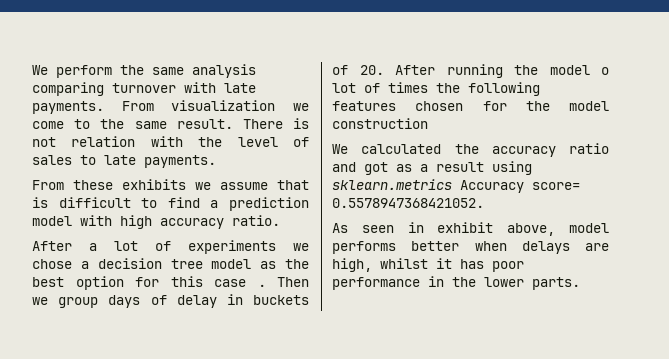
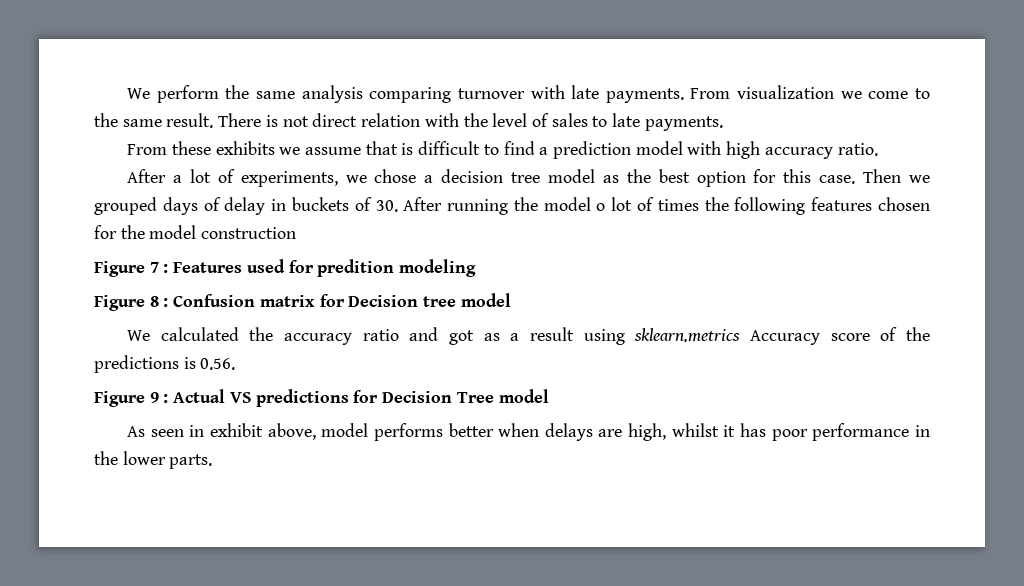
- There is not relation with the level of sales to late payments.
+ There is not direct relation with the level of sales to late payments.
- After a lot of experiments we chose a decision tree model as the best option for this case .
+ After a lot of experiments, we chose a decision tree model as the best option for this case.
- Then we group days of delay in buckets of 20. After running the model o lot of times the following features chosen for the model construction
+ Then we grouped days of delay in buckets of 30. After running the model o lot of times the following features chosen for the model construction
+ Figure 7 : Features used for predition modeling
+ Figure 8 : Confusion matrix for Decision tree model
- We calculated the accuracy ratio and got as a result using sklearn.metrics Accuracy score= 0.5578947368421052.
+ We calculated the accuracy ratio and got as a result using sklearn.metrics Accuracy score of the predictions is 0.56.
+ Figure 9 : Actual VS predictions for Decision Tree model

